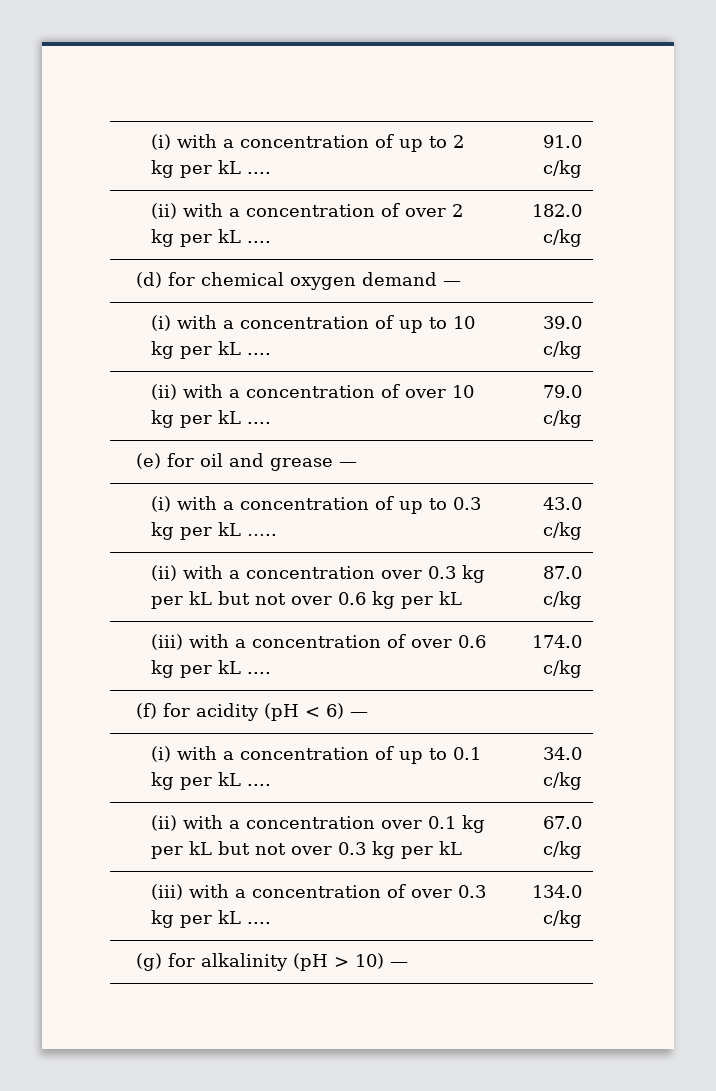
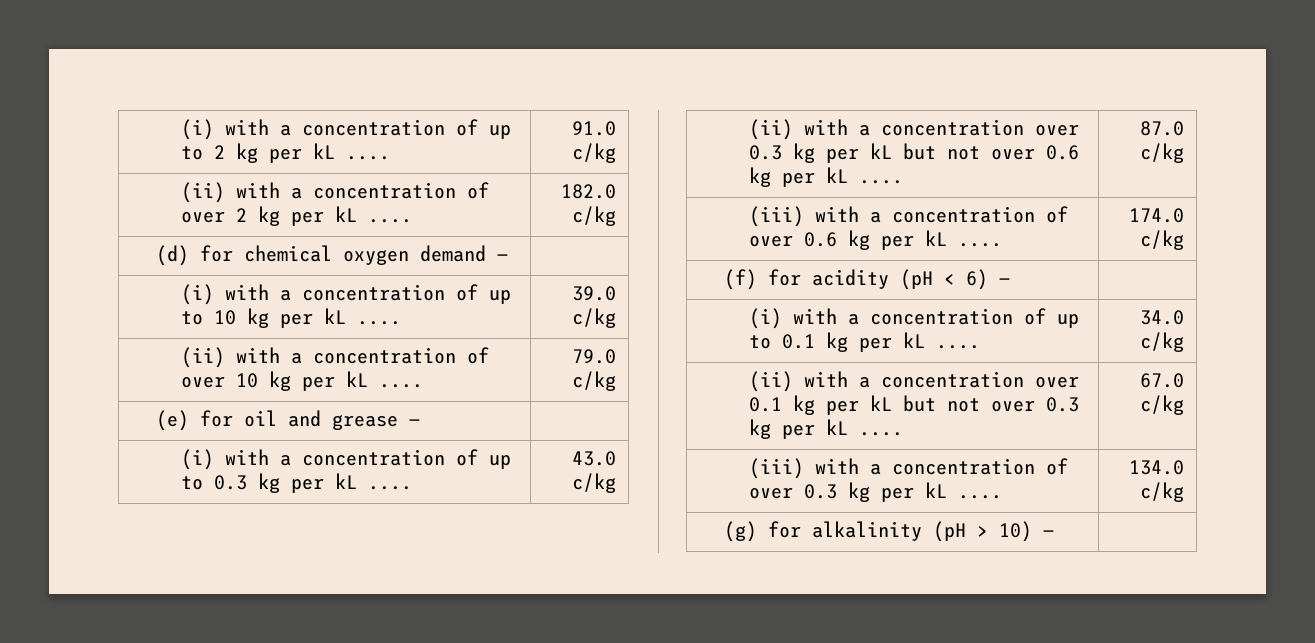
- (i) with a concentration of up to 0.3 kg per kL ….. | 43.0 c/kg
+ (i) with a concentration of up to 0.3 kg per kL .... | 43.0 c/kg
- (ii) with a concentration over 0.3 kg per kL but not over 0.6 kg per kL | 87.0 c/kg
+ (ii) with a concentration over 0.3 kg per kL but not over 0.6 kg per kL .... | 87.0 c/kg
- (ii) with a concentration over 0.1 kg per kL but not over 0.3 kg per kL | 67.0 c/kg
+ (ii) with a concentration over 0.1 kg per kL but not over 0.3 kg per kL .... | 67.0 c/kg

